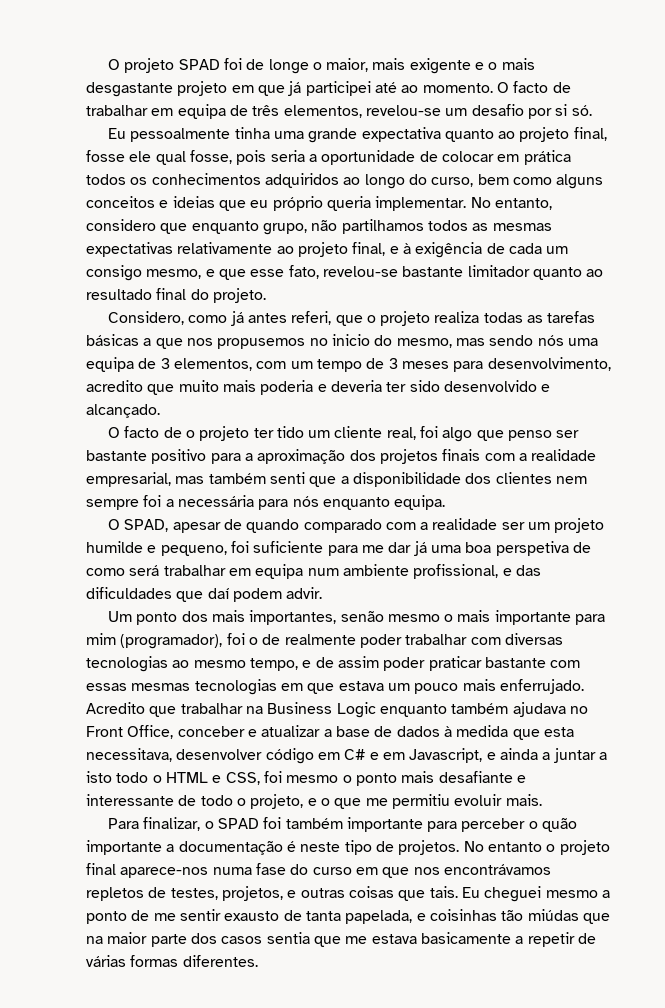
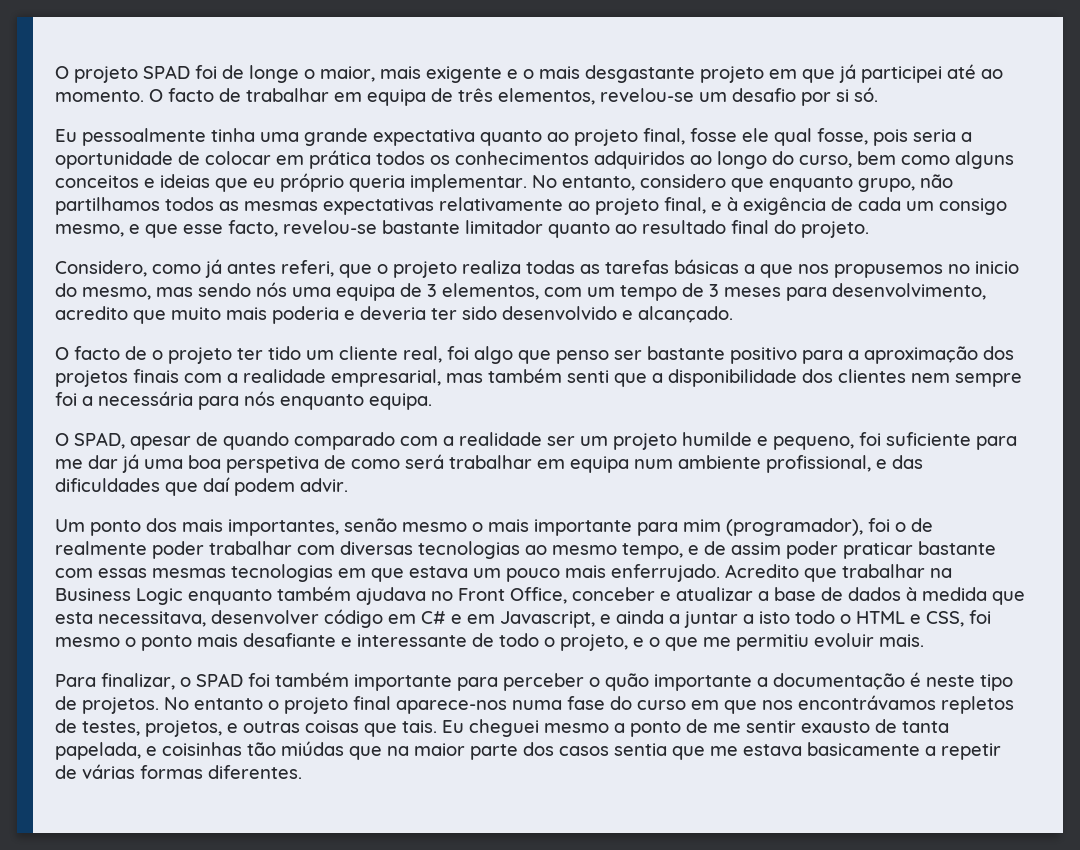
- No entanto, considero que enquanto grupo, não partilhamos todos as mesmas expectativas relativamente ao projeto final, e à exigência de cada um consigo mesmo, e que esse fato, revelou-se bastante limitador quanto ao resultado final do projeto.
+ No entanto, considero que enquanto grupo, não partilhamos todos as mesmas expectativas relativamente ao projeto final, e à exigência de cada um consigo mesmo, e que esse facto, revelou-se bastante limitador quanto ao resultado final do projeto.

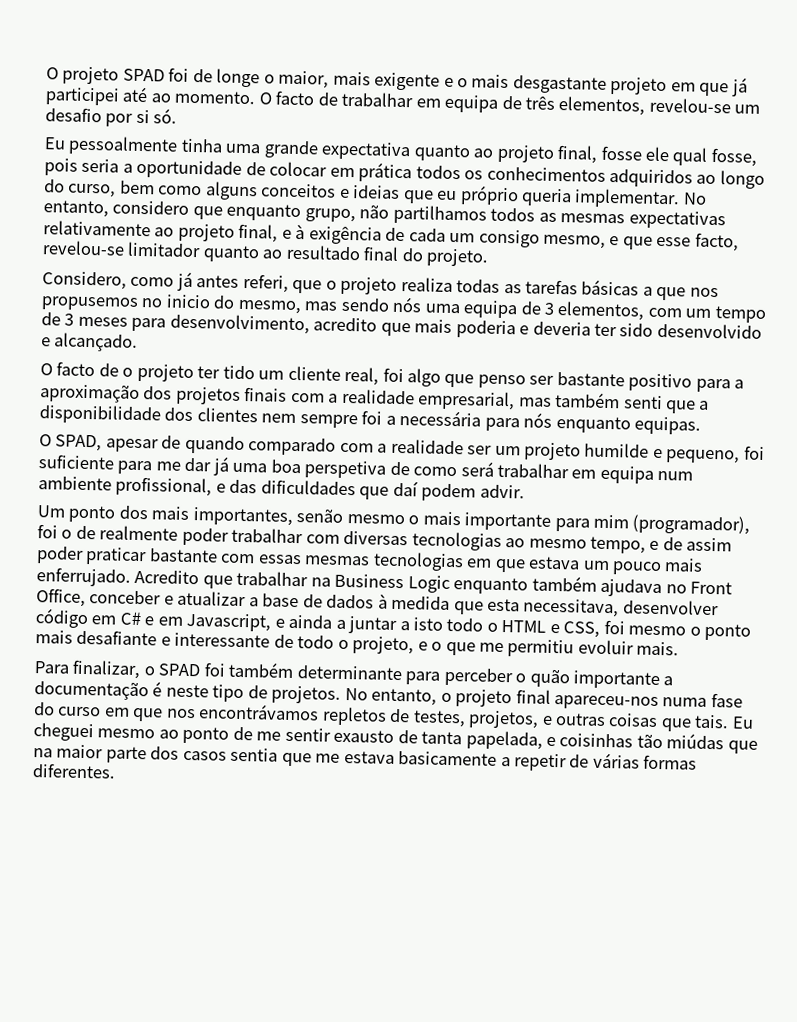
- No entanto, considero que enquanto grupo, não partilhamos todos as mesmas expectativas relativamente ao projeto final, e à exigência de cada um consigo mesmo, e que esse facto, revelou-se bastante limitador quanto ao resultado final do projeto.
+ No entanto, considero que enquanto grupo, não partilhamos todos as mesmas expectativas relativamente ao projeto final, e à exigência de cada um consigo mesmo, e que esse facto, revelou-se limitador quanto ao resultado final do projeto.
- Considero, como já antes referi, que o projeto realiza todas as tarefas básicas a que nos propusemos no inicio do mesmo, mas sendo nós uma equipa de 3 elementos, com um tempo de 3 meses para desenvolvimento, acredito que muito mais poderia e deveria ter sido desenvolvido e alcançado.
+ Considero, como já antes referi, que o projeto realiza todas as tarefas básicas a que nos propusemos no inicio do mesmo, mas sendo nós uma equipa de 3 elementos, com um tempo de 3 meses para desenvolvimento, acredito que mais poderia e deveria ter sido desenvolvido e alcançado.
- O facto de o projeto ter tido um cliente real, foi algo que penso ser bastante positivo para a aproximação dos projetos finais com a realidade empresarial, mas também senti que a disponibilidade dos clientes nem sempre foi a necessária para nós enquanto equipa.
+ O facto de o projeto ter tido um cliente real, foi algo que penso ser bastante positivo para a aproximação dos projetos finais com a realidade empresarial, mas também senti que a disponibilidade dos clientes nem sempre foi a necessária para nós enquanto equipas.
- Para finalizar, o SPAD foi também importante para perceber o quão importante a documentação é neste tipo de projetos.
+ Para finalizar, o SPAD foi também determinante para perceber o quão importante a documentação é neste tipo de projetos.
- No entanto o projeto final aparece-nos numa fase do curso em que nos encontrávamos repletos de testes, projetos, e outras coisas que tais.
+ No entanto, o projeto final apareceu-nos numa fase do curso em que nos encontrávamos repletos de testes, projetos, e outras coisas que tais.
- Eu cheguei mesmo a ponto de me sentir exausto de tanta papelada, e coisinhas tão miúdas que na maior parte dos casos sentia que me estava basicamente a repetir de várias formas diferentes.
+ Eu cheguei mesmo ao ponto de me sentir exausto de tanta papelada, e coisinhas tão miúdas que na maior parte dos casos sentia que me estava basicamente a repetir de várias formas diferentes.

